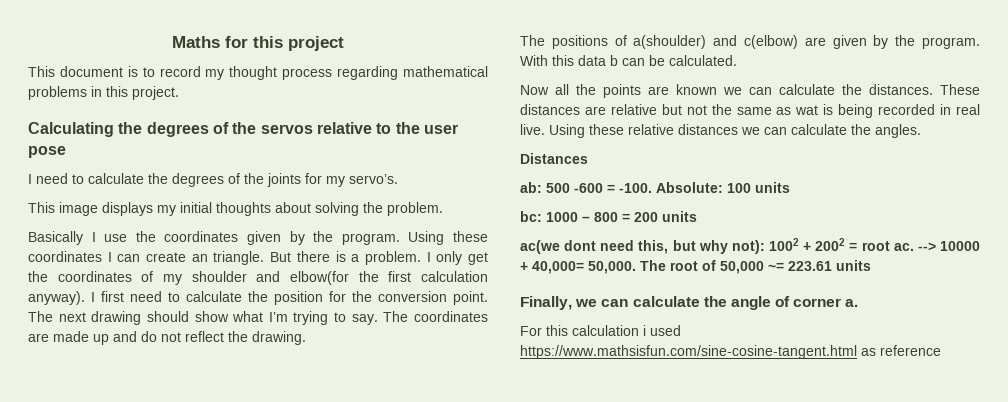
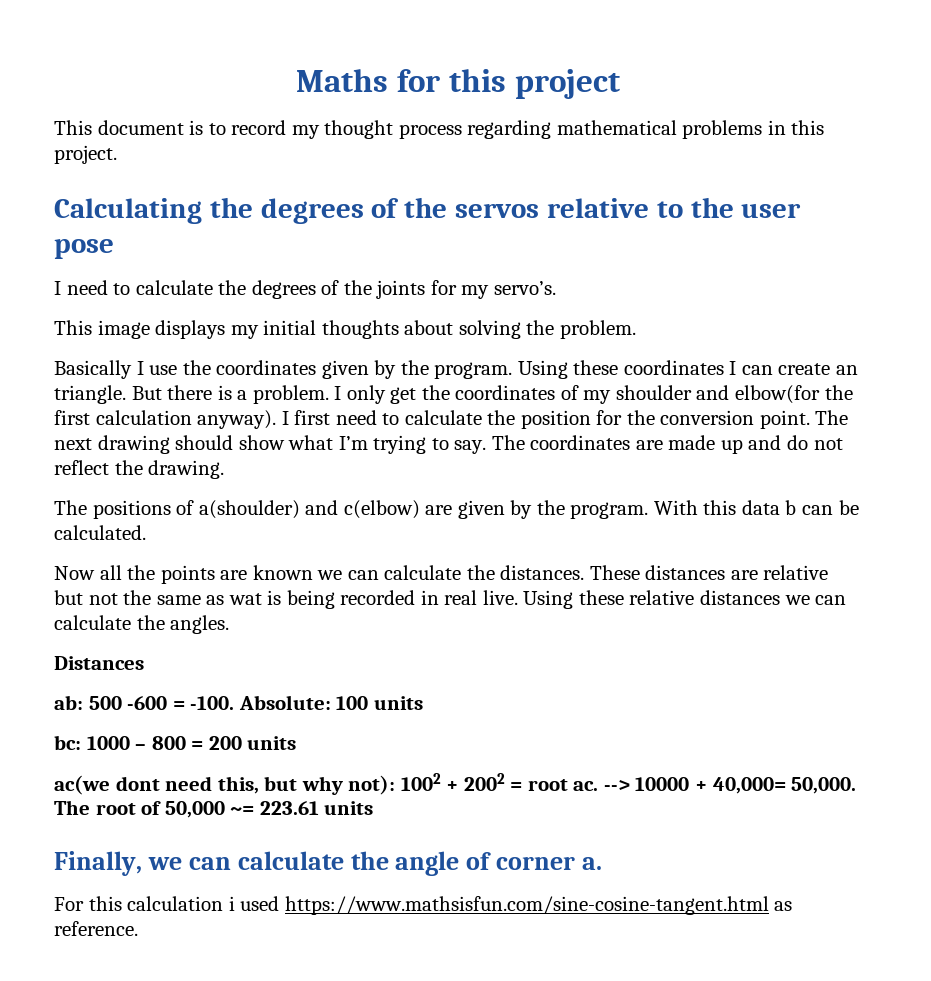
- For this calculation i used https://www.mathsisfun.com/sine-cosine-tangent.html as reference
+ For this calculation i used https://www.mathsisfun.com/sine-cosine-tangent.html as reference.

